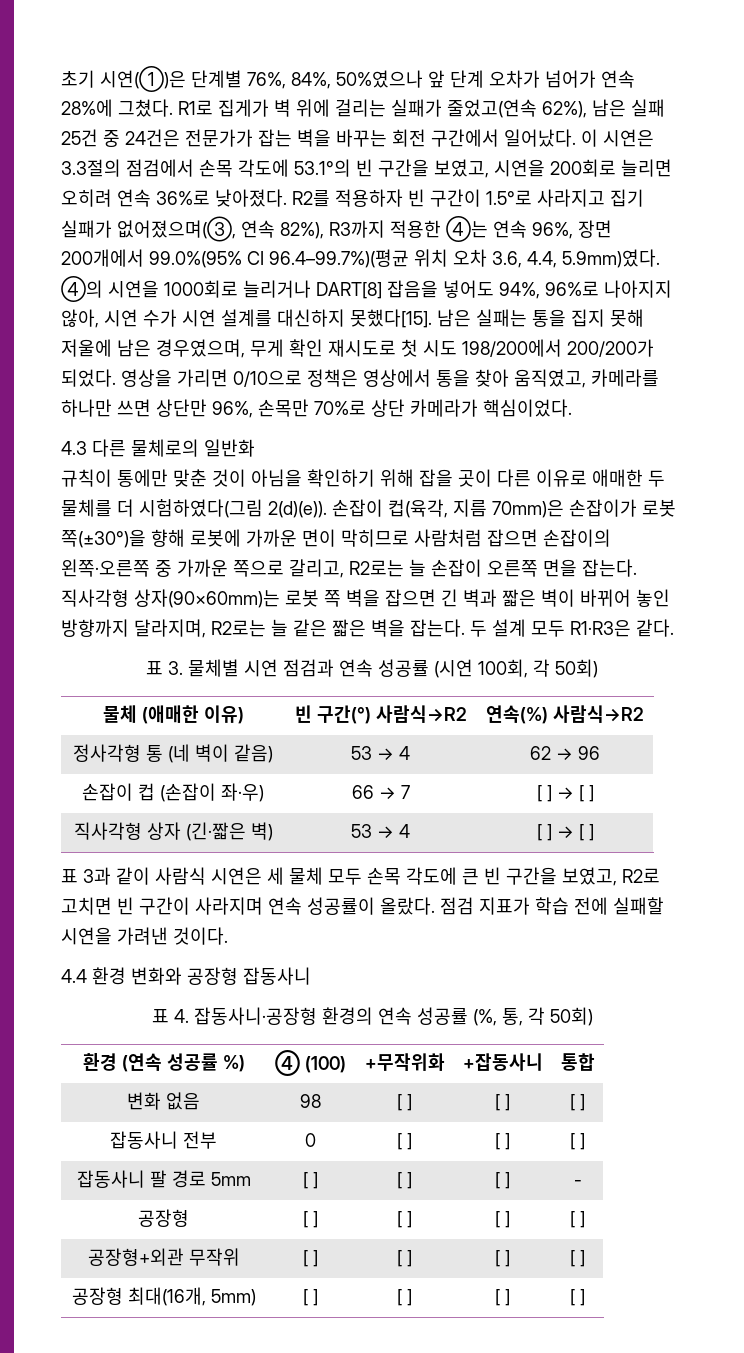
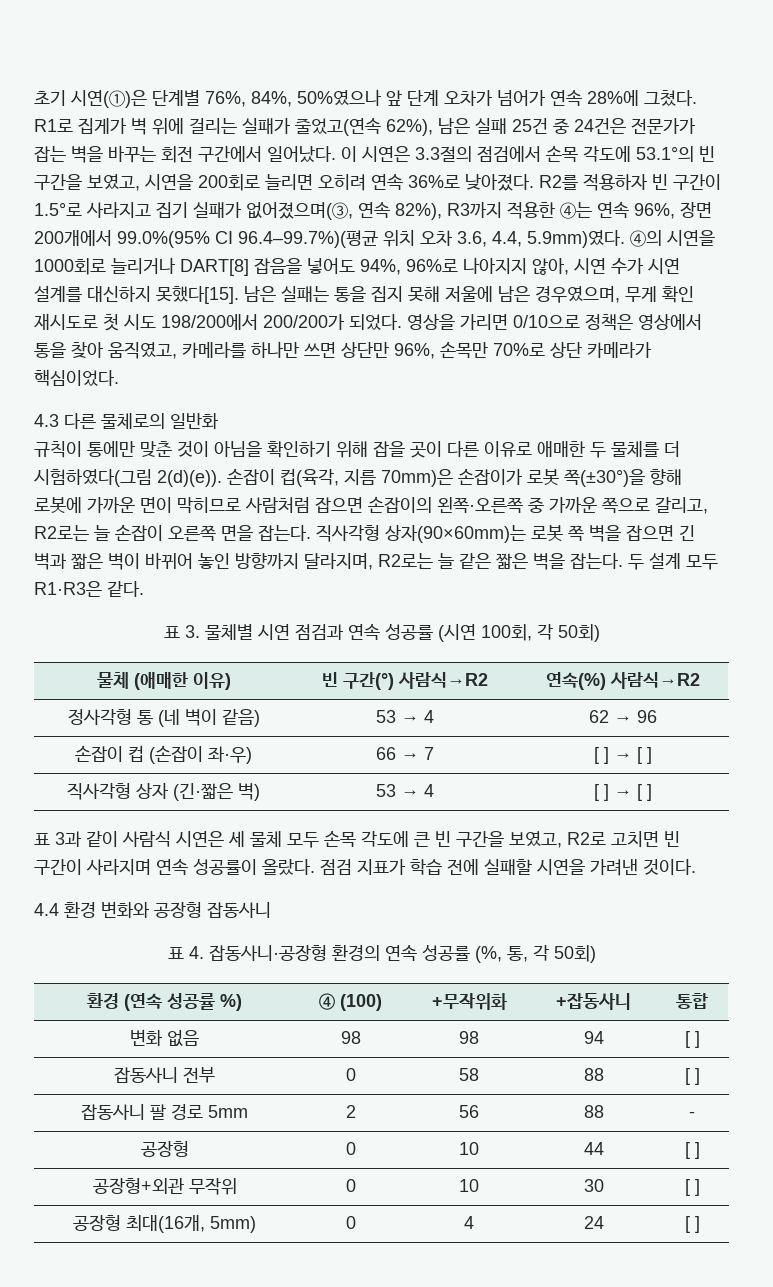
- 변화 없음 | 98 | [ ] | [ ] | [ ]
+ 변화 없음 | 98 | 98 | 94 | [ ]
- 잡동사니 전부 | 0 | [ ] | [ ] | [ ]
+ 잡동사니 전부 | 0 | 58 | 88 | [ ]
- 잡동사니 팔 경로 5mm | [ ] | [ ] | [ ] | -
- 공장형 | [ ] | [ ] | [ ] | [ ]
- 공장형+외관 무작위 | [ ] | [ ] | [ ] | [ ]
+ 잡동사니 팔 경로 5mm | 2 | 56 | 88 | -
+ 공장형 | 0 | 10 | 44 | [ ]
+ 공장형+외관 무작위 | 0 | 10 | 30 | [ ]
- 공장형 최대(16개, 5mm) | [ ] | [ ] | [ ] | [ ]
+ 공장형 최대(16개, 5mm) | 0 | 4 | 24 | [ ]

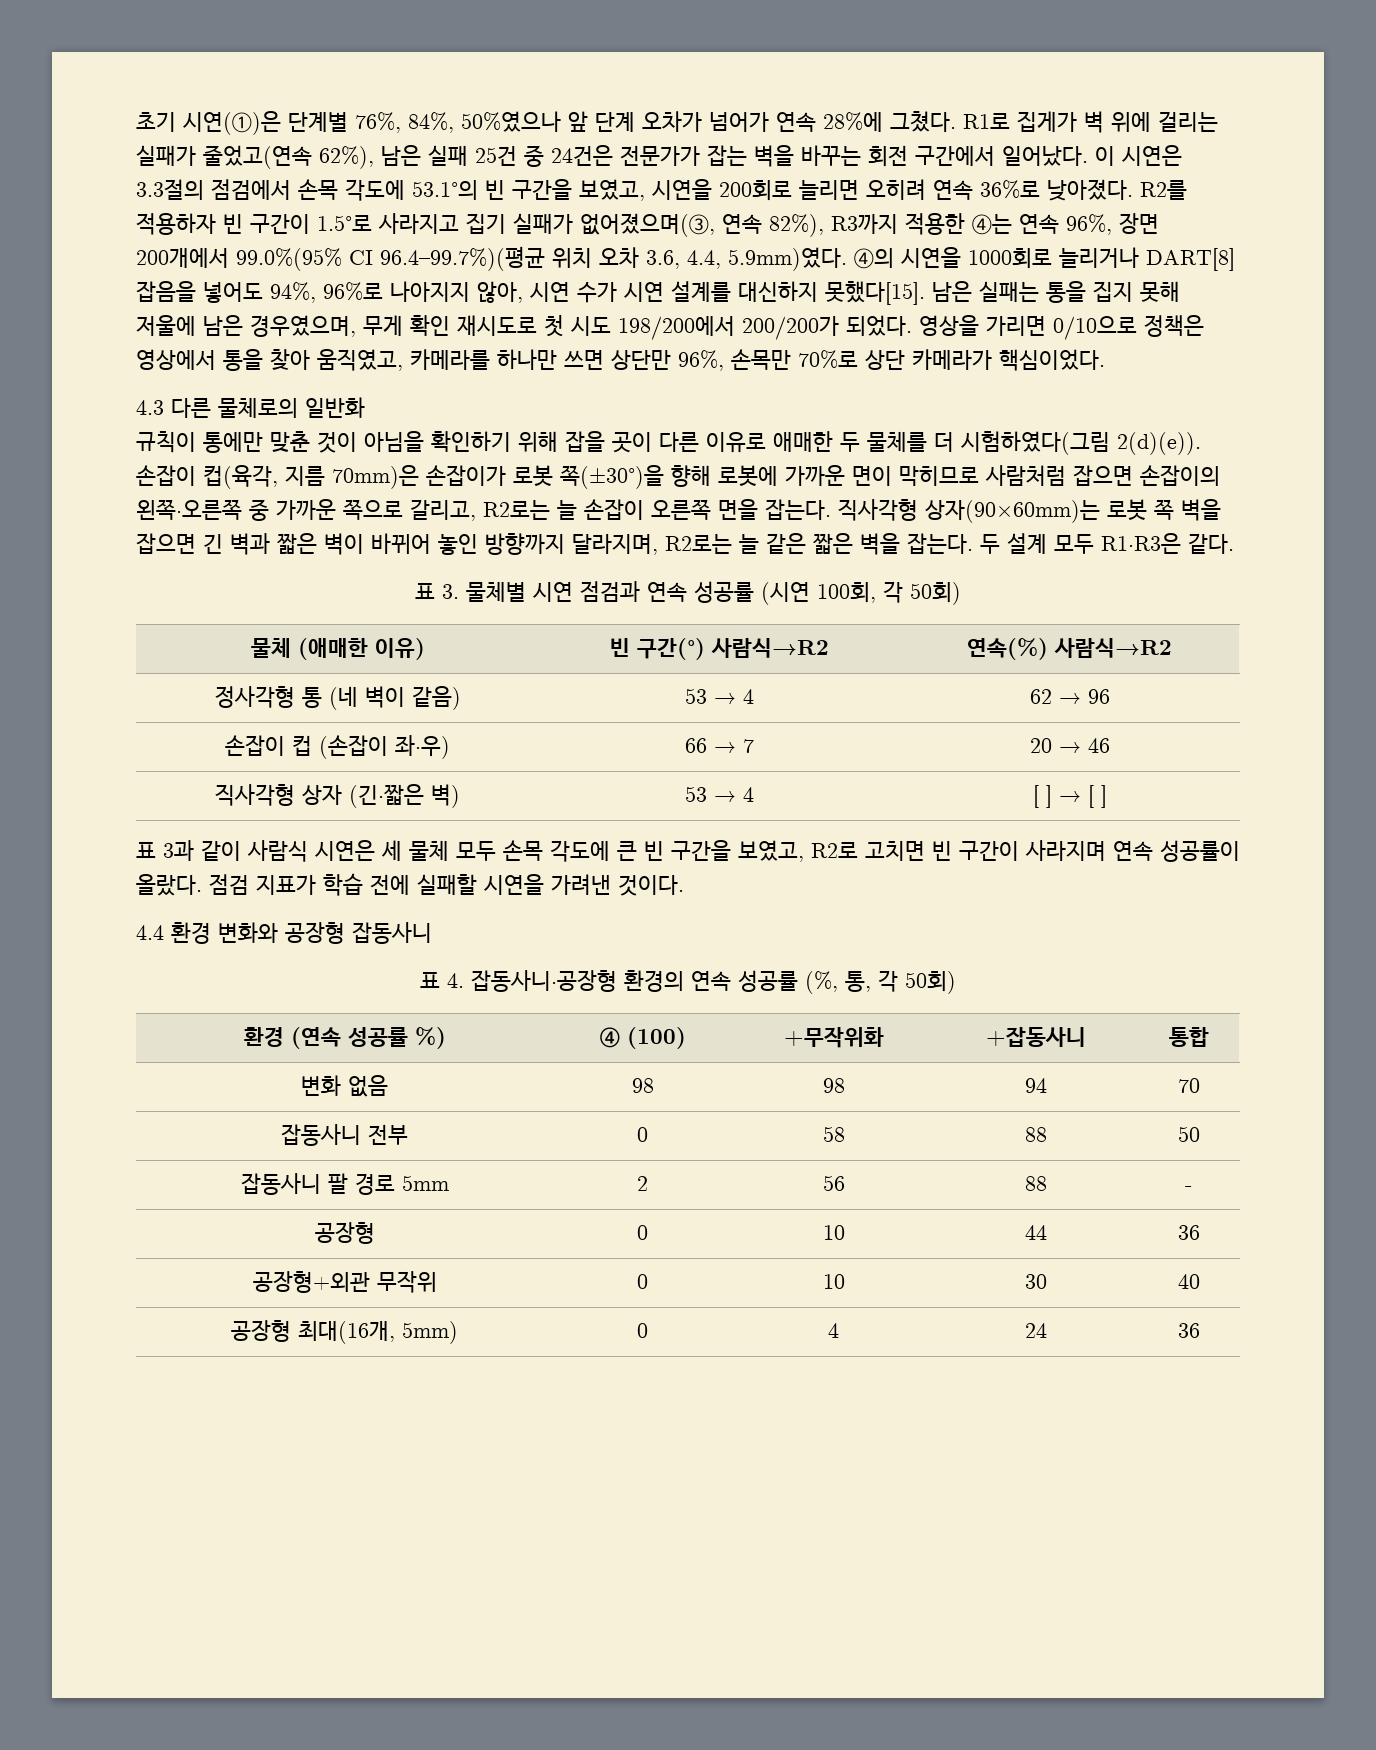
- 손잡이 컵 (손잡이 좌·우) | 66 → 7 | [ ] → [ ]
+ 손잡이 컵 (손잡이 좌·우) | 66 → 7 | 20 → 46
- 변화 없음 | 98 | 98 | 94 | [ ]
+ 변화 없음 | 98 | 98 | 94 | 70
- 잡동사니 전부 | 0 | 58 | 88 | [ ]
+ 잡동사니 전부 | 0 | 58 | 88 | 50
- 공장형 | 0 | 10 | 44 | [ ]
+ 공장형 | 0 | 10 | 44 | 36
- 공장형+외관 무작위 | 0 | 10 | 30 | [ ]
+ 공장형+외관 무작위 | 0 | 10 | 30 | 40
- 공장형 최대(16개, 5mm) | 0 | 4 | 24 | [ ]
+ 공장형 최대(16개, 5mm) | 0 | 4 | 24 | 36

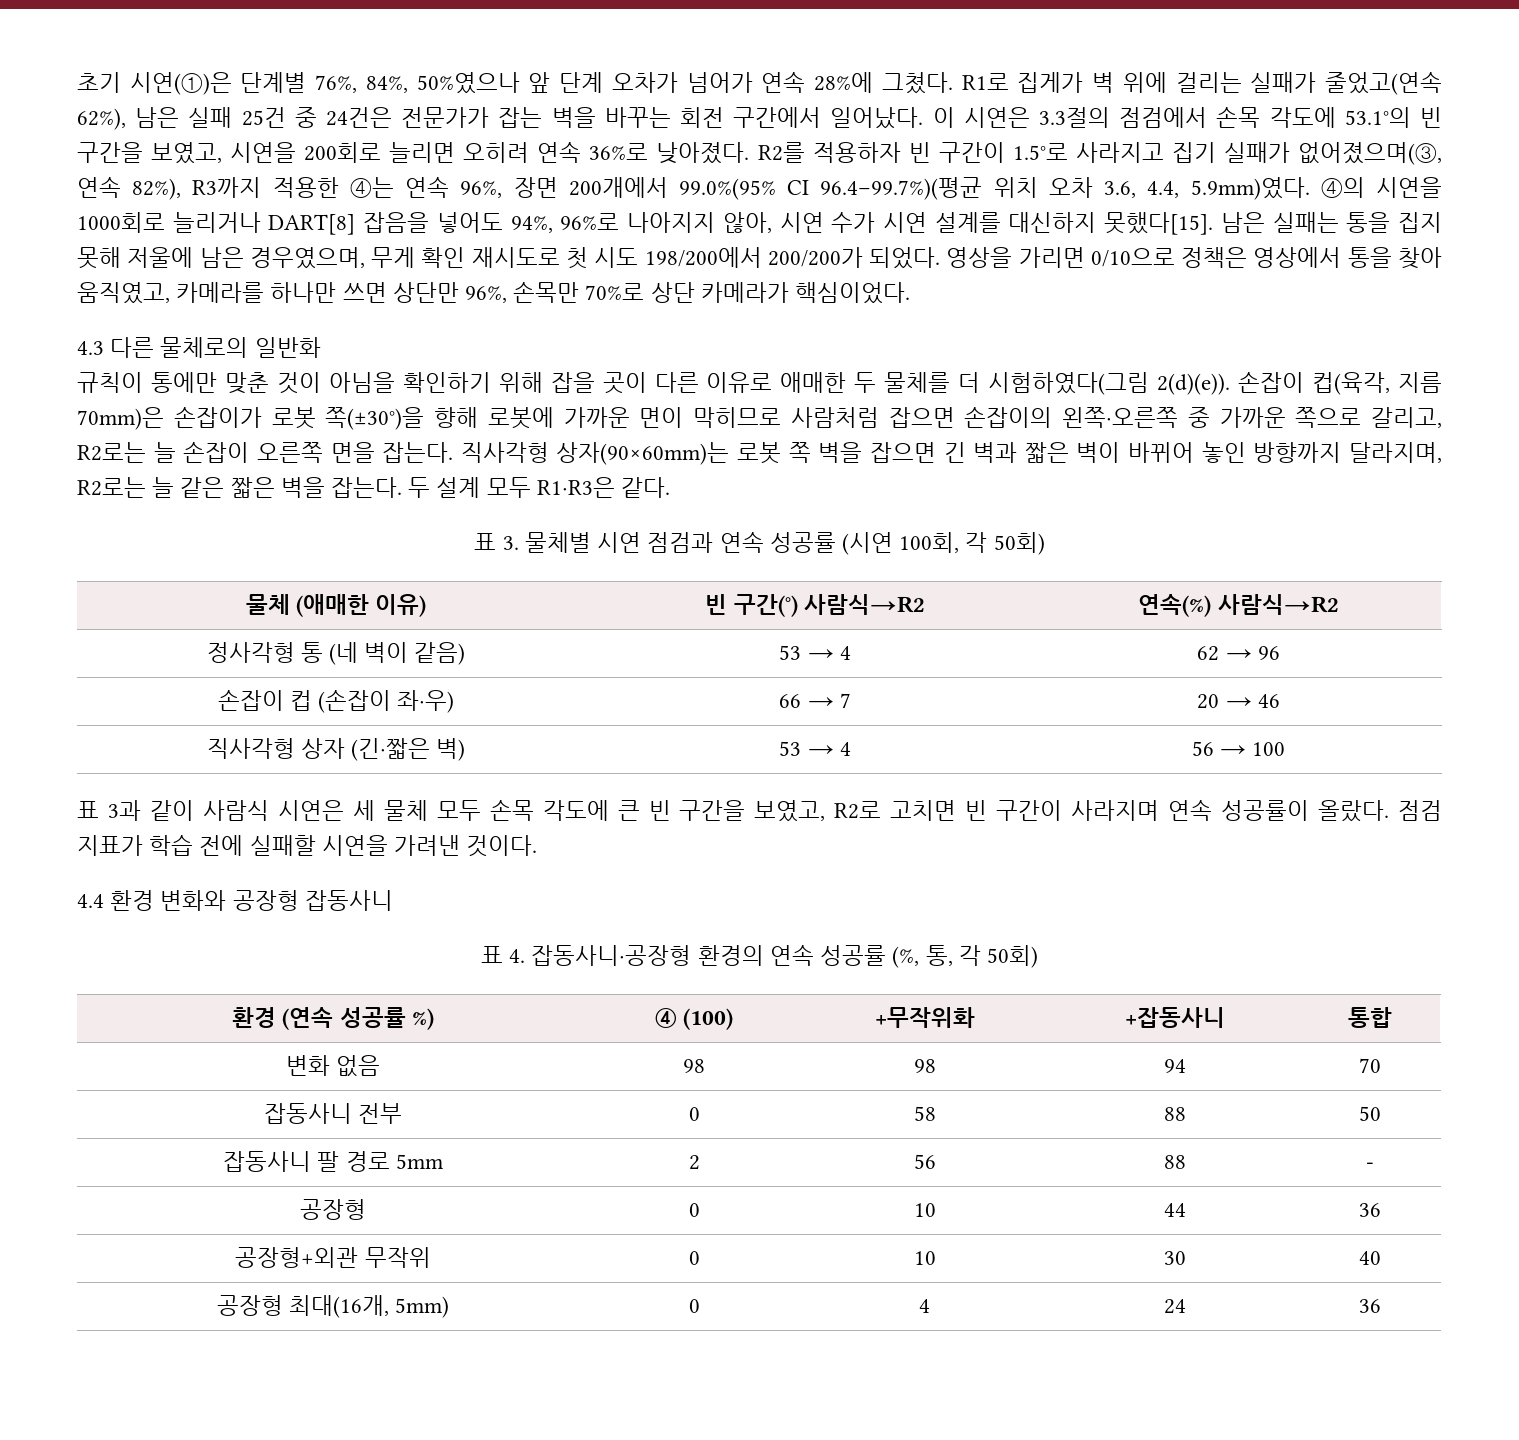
- 직사각형 상자 (긴·짧은 벽) | 53 → 4 | [ ] → [ ]
+ 직사각형 상자 (긴·짧은 벽) | 53 → 4 | 56 → 100

